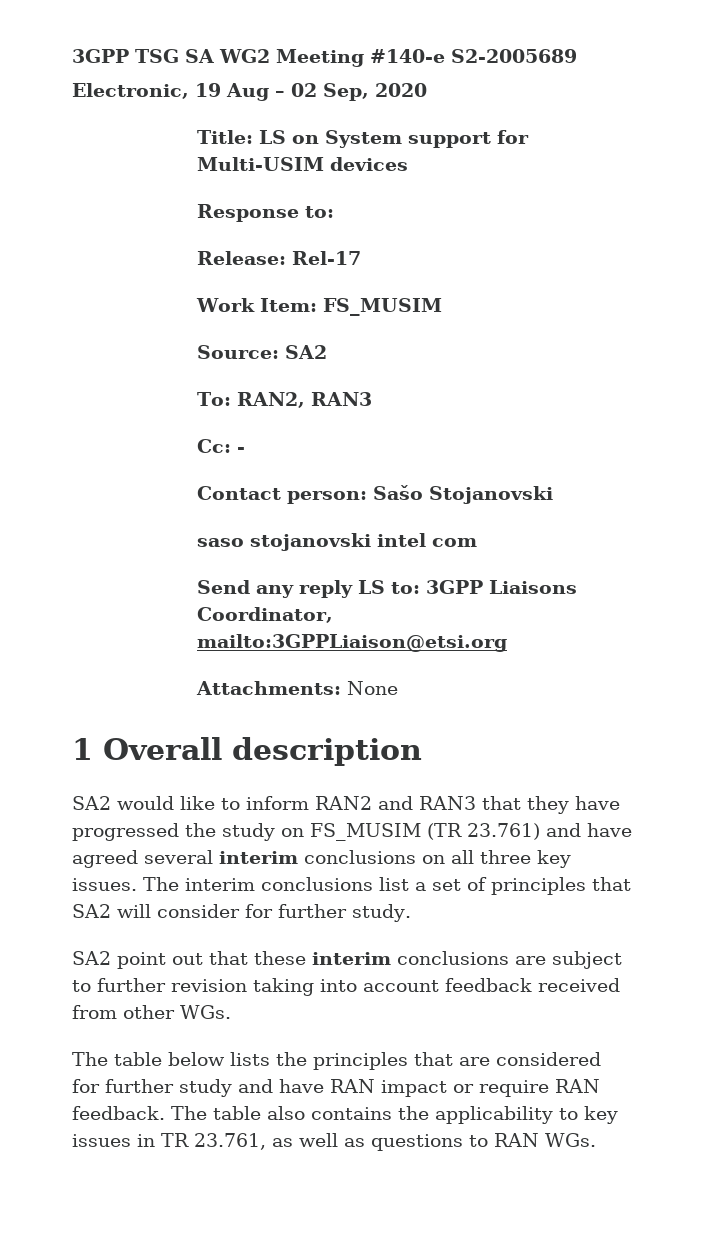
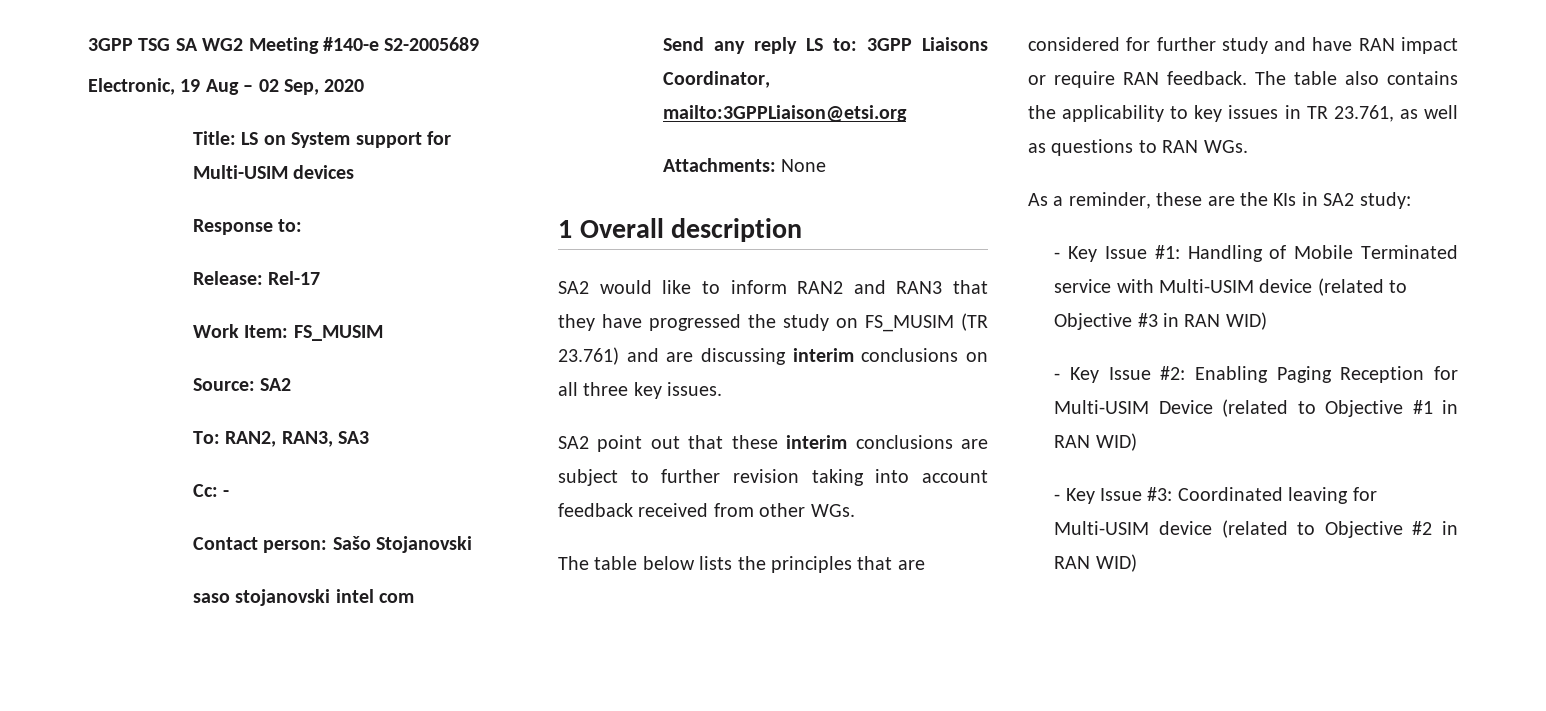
- To: RAN2, RAN3
+ To: RAN2, RAN3, SA3
- SA2 would like to inform RAN2 and RAN3 that they have progressed the study on FS_MUSIM (TR 23.761) and have agreed several interim conclusions on all three key issues. The interim conclusions list a set of principles that SA2 will consider for further study.
+ SA2 would like to inform RAN2 and RAN3 that they have progressed the study on FS_MUSIM (TR 23.761) and are discussing interim conclusions on all three key issues.
+ As a reminder, these are the KIs in SA2 study:
+ - Key Issue #1: Handling of Mobile Terminated service with Multi-USIM device (related to Objective #3 in RAN WID)
+ - Key Issue #2: Enabling Paging Reception for Multi-USIM Device (related to Objective #1 in RAN WID)
+ - Key Issue #3: Coordinated leaving for Multi-USIM device (related to Objective #2 in RAN WID)

